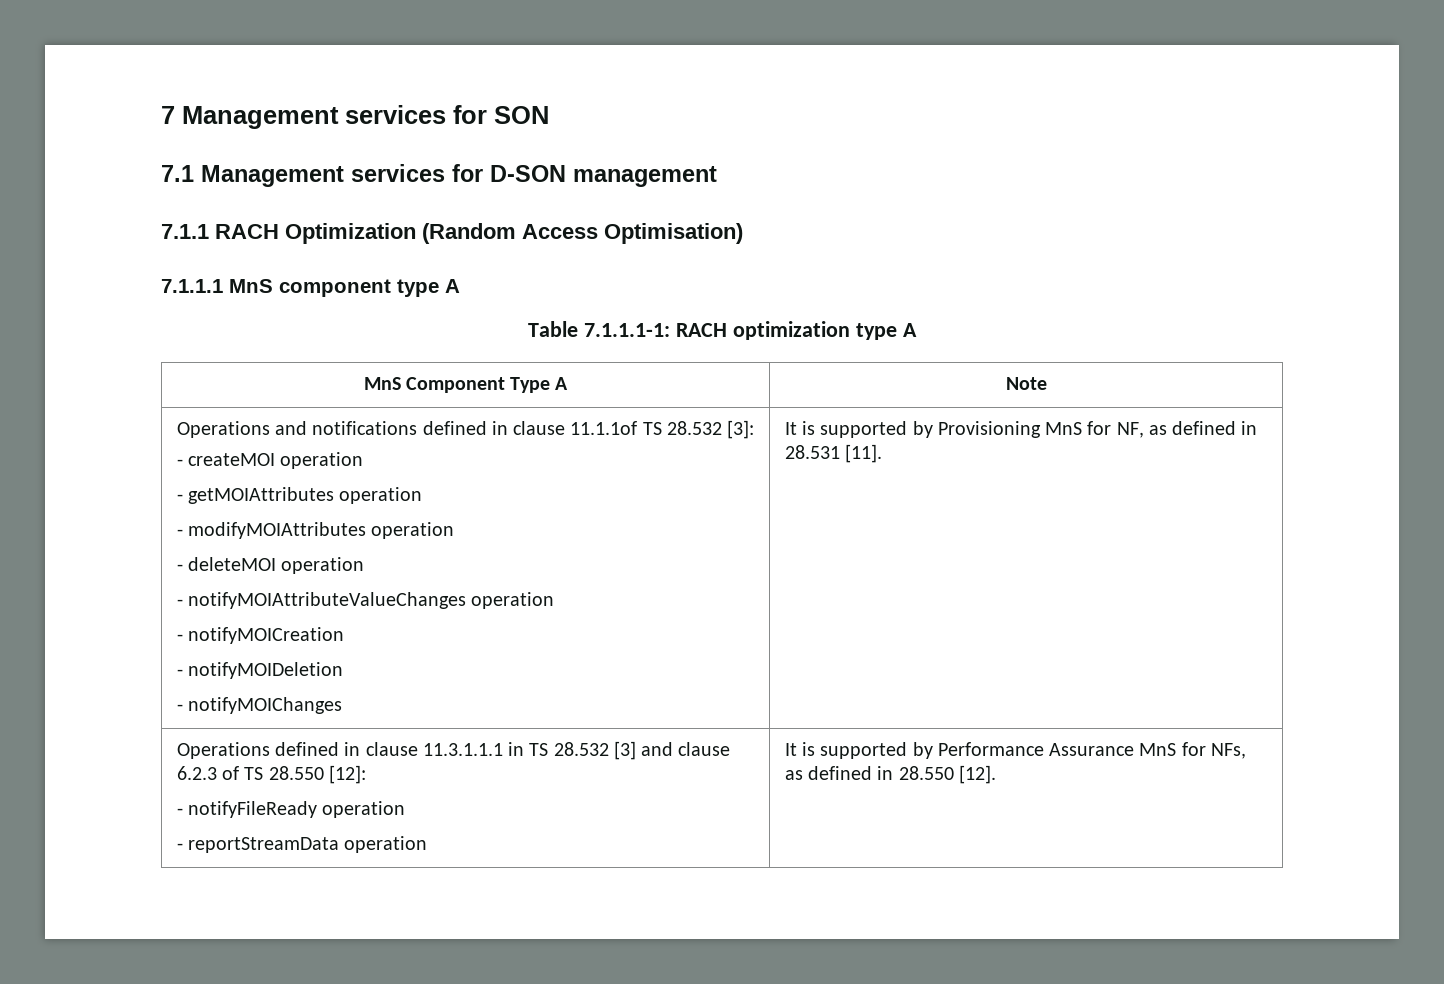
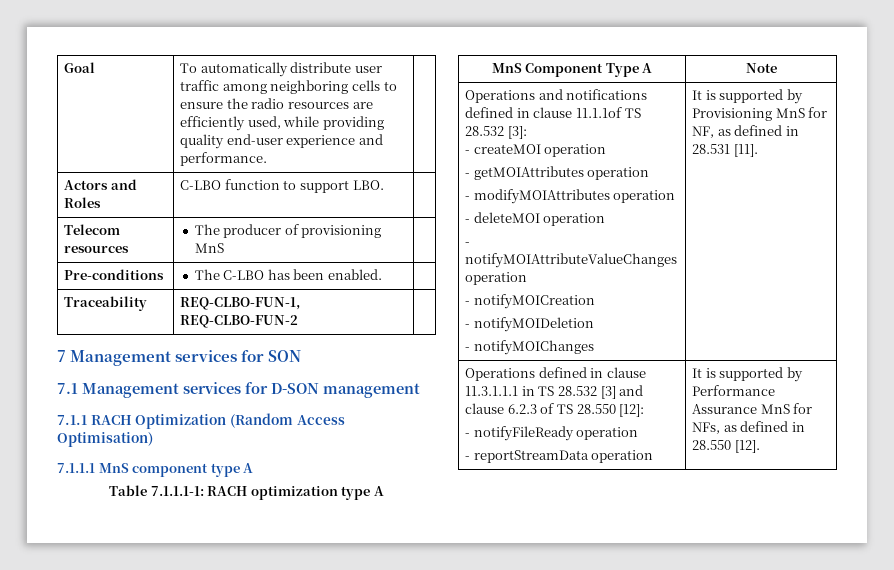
+ Goal | To automatically distribute user traffic among neighboring cells to ensure the radio resources are efficiently used, while providing quality end-user experience and performance. |
+ Actors and Roles | C-LBO function to support LBO. |
+ Telecom resources | The producer of provisioning MnS |
+ Pre-conditions | The C-LBO has been enabled. |
+ Traceability | REQ-CLBO-FUN-1, REQ-CLBO-FUN-2 |

